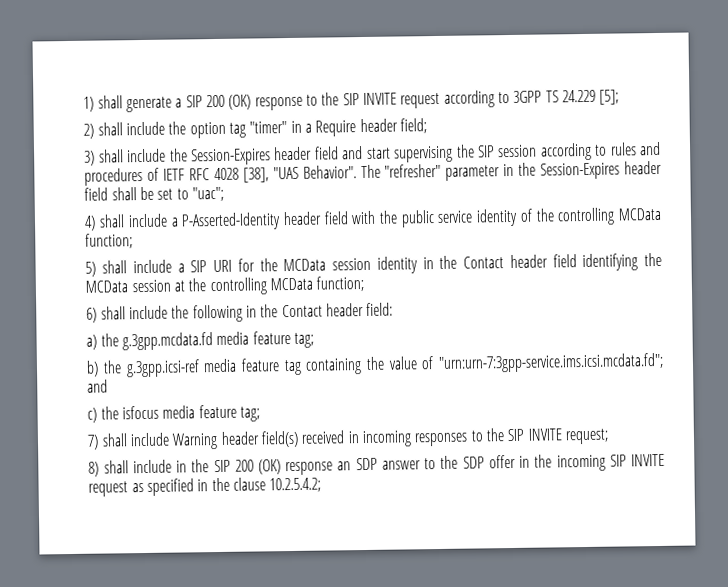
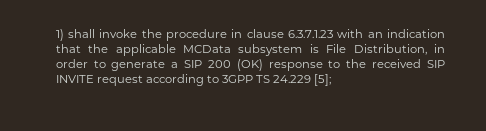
- 1) shall generate a SIP 200 (OK) response to the SIP INVITE request according to 3GPP TS 24.229 [5];
+ 1) shall invoke the procedure in clause 6.3.7.1.23 with an indication that the applicable MCData subsystem is File Distribution, in order to generate a SIP 200 (OK) response to the received SIP INVITE request according to 3GPP TS 24.229 [5];
- 2) shall include the option tag "timer" in a Require header field;
- 3) shall include the Session-Expires header field and start supervising the SIP session according to rules and procedures of IETF RFC 4028 [38], "UAS Behavior". The "refresher" parameter in the Session-Expires header field shall be set to "uac";
- 4) shall include a P-Asserted-Identity header field with the public service identity of the controlling MCData function;
- 5) shall include a SIP URI for the MCData session identity in the Contact header field identifying the MCData session at the controlling MCData function;
- 6) shall include the following in the Contact header field:
- a) the g.3gpp.mcdata.fd media feature tag;
- b) the g.3gpp.icsi-ref media feature tag containing the value of "urn:urn-7:3gpp-service.ims.icsi.mcdata.fd"; and
- c) the isfocus media feature tag;
- 7) shall include Warning header field(s) received in incoming responses to the SIP INVITE request;
- 8) shall include in the SIP 200 (OK) response an SDP answer to the SDP offer in the incoming SIP INVITE request as specified in the clause 10.2.5.4.2;

